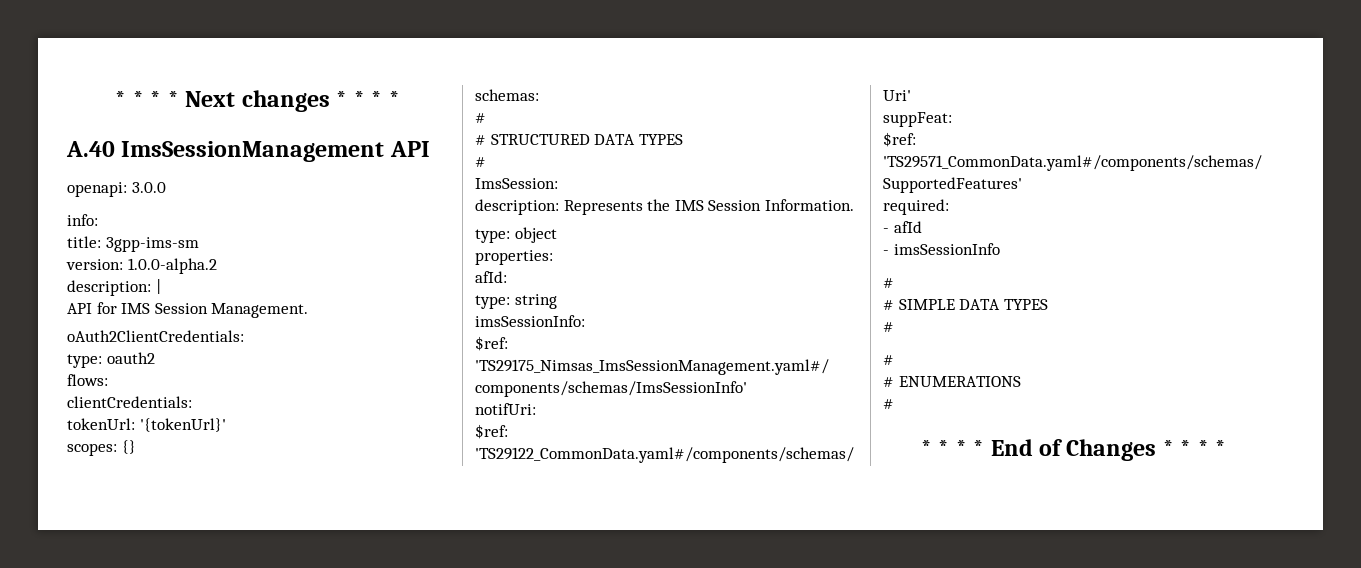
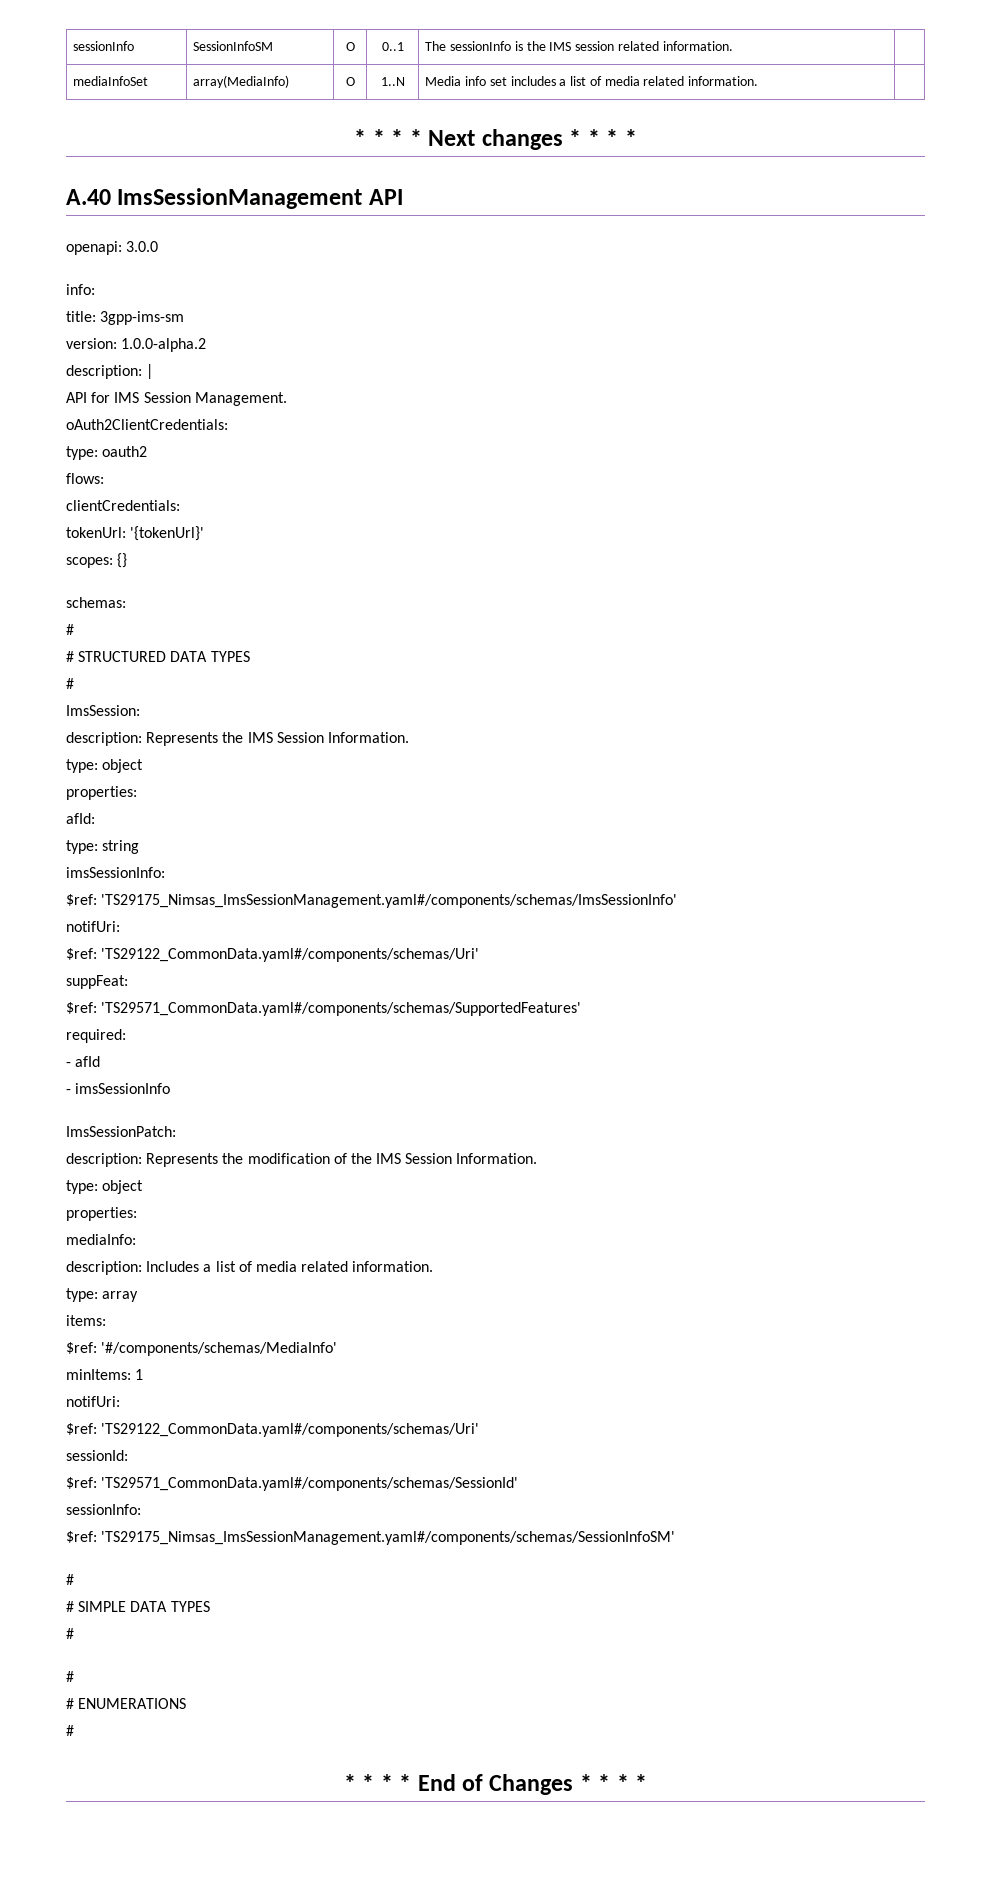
+ sessionInfo | SessionInfoSM | O | 0..1 | The sessionInfo is the IMS session related information. |
+ mediaInfoSet | array(MediaInfo) | O | 1..N | Media info set includes a list of media related information. |
+ ImsSessionPatch:
+ description: Represents the modification of the IMS Session Information.
+ type: object
+ properties:
+ mediaInfo:
+ description: Includes a list of media related information.
+ type: array
+ items:
+ $ref: '#/components/schemas/MediaInfo'
+ minItems: 1
+ notifUri:
+ $ref: 'TS29122_CommonData.yaml#/components/schemas/Uri'
+ sessionId:
+ $ref: 'TS29571_CommonData.yaml#/components/schemas/SessionId'
+ sessionInfo:
+ $ref: 'TS29175_Nimsas_ImsSessionManagement.yaml#/components/schemas/SessionInfoSM'

